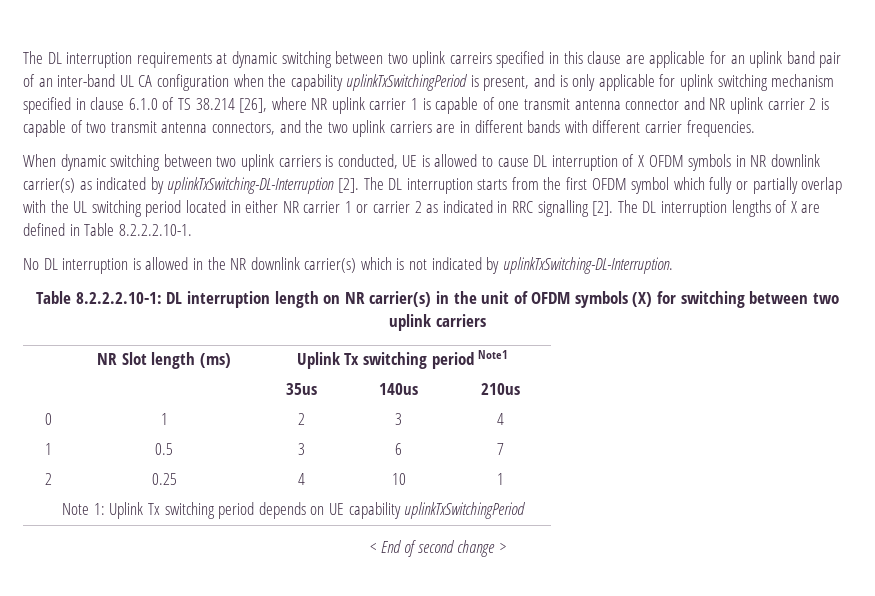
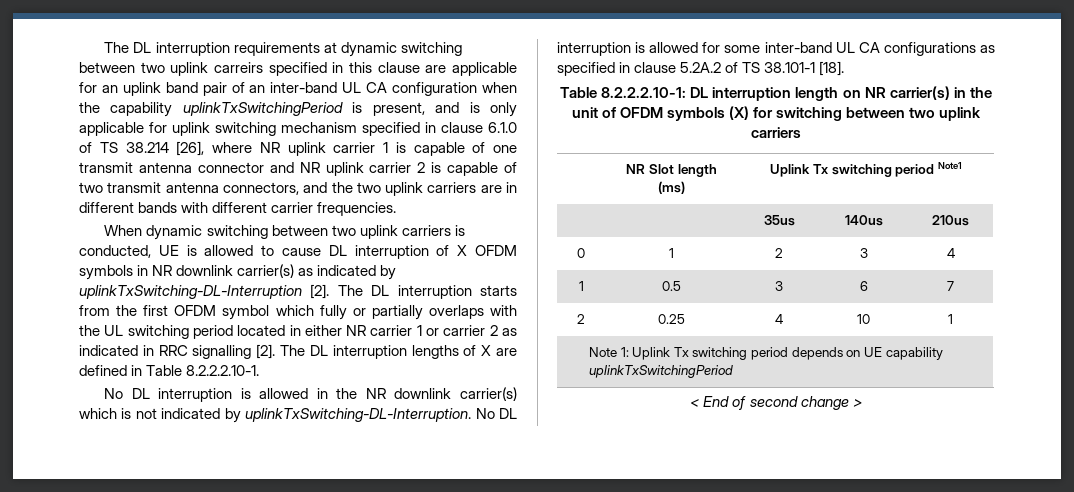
- The DL interruption starts from the first OFDM symbol which fully or partially overlap with the UL switching period located in either NR carrier 1 or carrier 2 as indicated in RRC signalling [2].
+ The DL interruption starts from the first OFDM symbol which fully or partially overlaps with the UL switching period located in either NR carrier 1 or carrier 2 as indicated in RRC signalling [2].
+ No DL interruption is allowed for some inter-band UL CA configurations as specified in clause 5.2A.2 of TS 38.101-1 [18].

